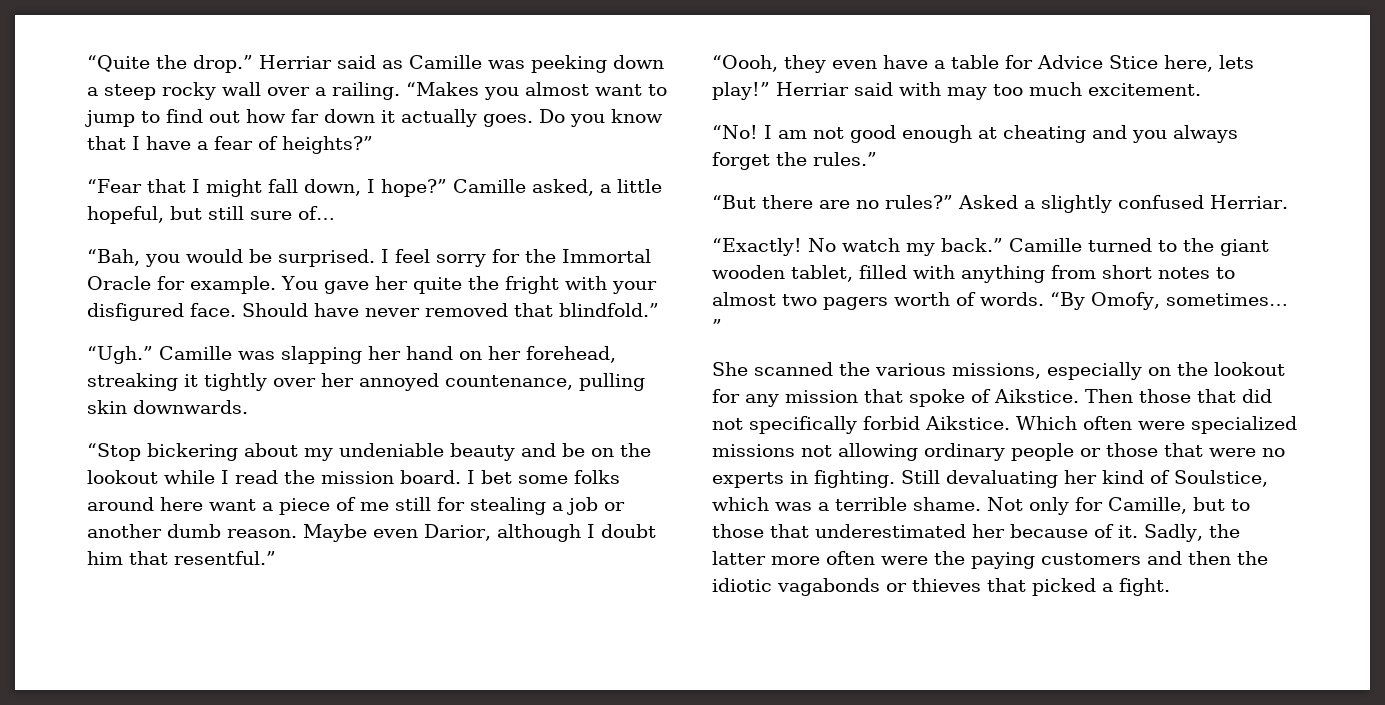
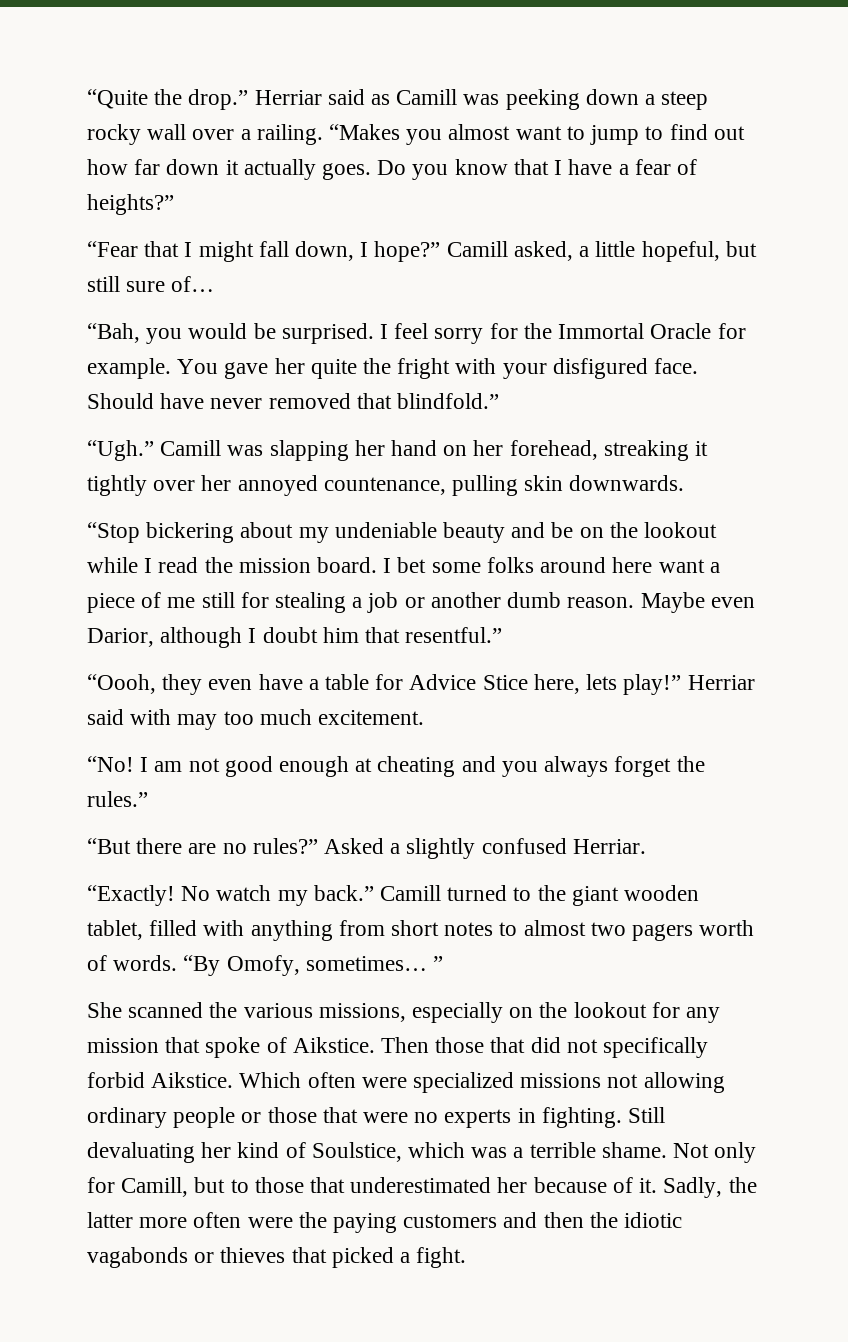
- Herriar said as Camille was peeking down a steep rocky wall over a railing.
+ Herriar said as Camill was peeking down a steep rocky wall over a railing.
- Camille asked, a little hopeful, but still sure of…
+ Camill asked, a little hopeful, but still sure of…
- “Ugh.” Camille was slapping her hand on her forehead, streaking it tightly over her annoyed countenance, pulling skin downwards.
+ “Ugh.” Camill was slapping her hand on her forehead, streaking it tightly over her annoyed countenance, pulling skin downwards.
- Camille turned to the giant wooden tablet, filled with anything from short notes to almost two pagers worth of words.
+ Camill turned to the giant wooden tablet, filled with anything from short notes to almost two pagers worth of words.
- Not only for Camille, but to those that underestimated her because of it.
+ Not only for Camill, but to those that underestimated her because of it.

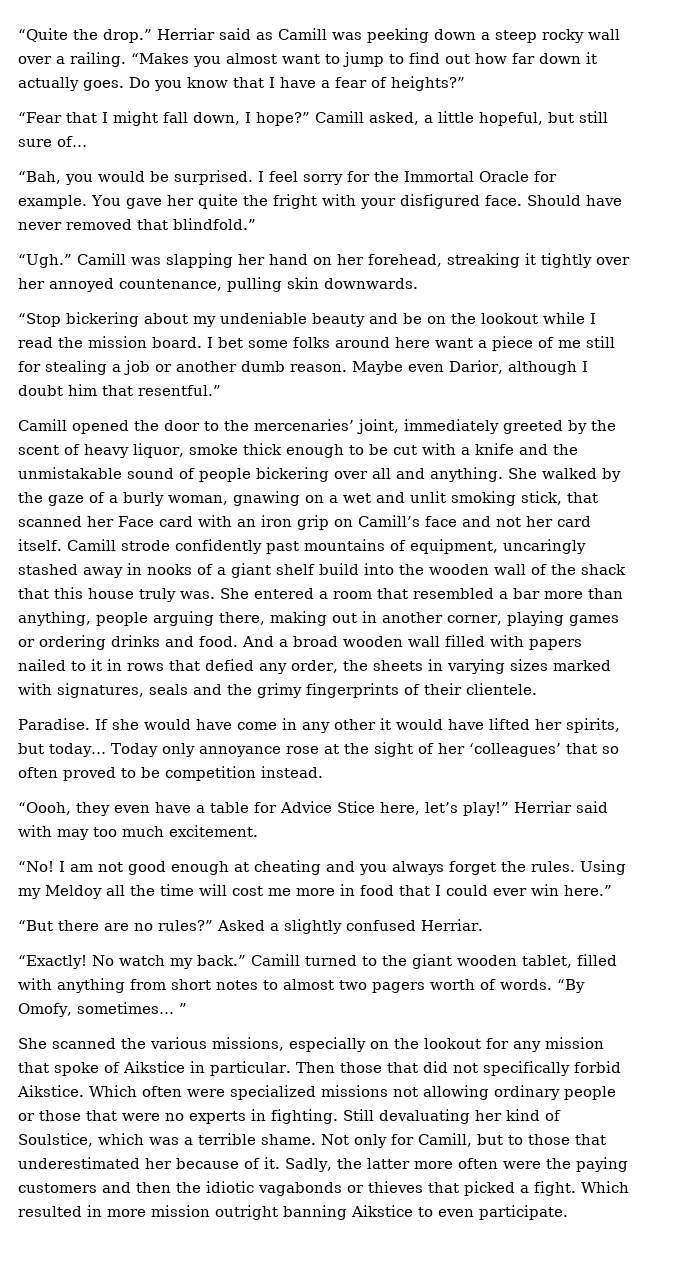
+ Camill opened the door to the mercenaries’ joint, immediately greeted by the scent of heavy liquor, smoke thick enough to be cut with a knife and the unmistakable sound of people bickering over all and anything. She walked by the gaze of a burly woman, gnawing on a wet and unlit smoking stick, that scanned her Face card with an iron grip on Camill’s face and not her card itself. Camill strode confidently past mountains of equipment, uncaringly stashed away in nooks of a giant shelf build into the wooden wall of the shack that this house truly was. She entered a room that resembled a bar more than anything, people arguing there, making out in another corner, playing games or ordering drinks and food. And a broad wooden wall filled with papers nailed to it in rows that defied any order, the sheets in varying sizes marked with signatures, seals and the grimy fingerprints of their clientele.
+ Paradise. If she would have come in any other it would have lifted her spirits, but today… Today only annoyance rose at the sight of her ‘colleagues’ that so often proved to be competition instead.
- “Oooh, they even have a table for Advice Stice here, lets play!”
+ “Oooh, they even have a table for Advice Stice here, let’s play!”
- I am not good enough at cheating and you always forget the rules.”
+ I am not good enough at cheating and you always forget the rules. Using my Meldoy all the time will cost me more in food that I could ever win here.”
- She scanned the various missions, especially on the lookout for any mission that spoke of Aikstice.
+ She scanned the various missions, especially on the lookout for any mission that spoke of Aikstice in particular.
+ Which resulted in more mission outright banning Aikstice to even participate.

